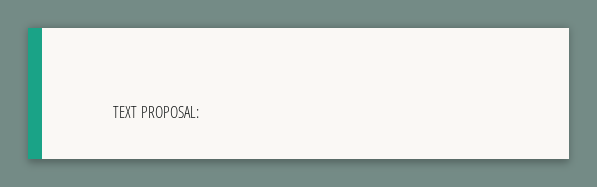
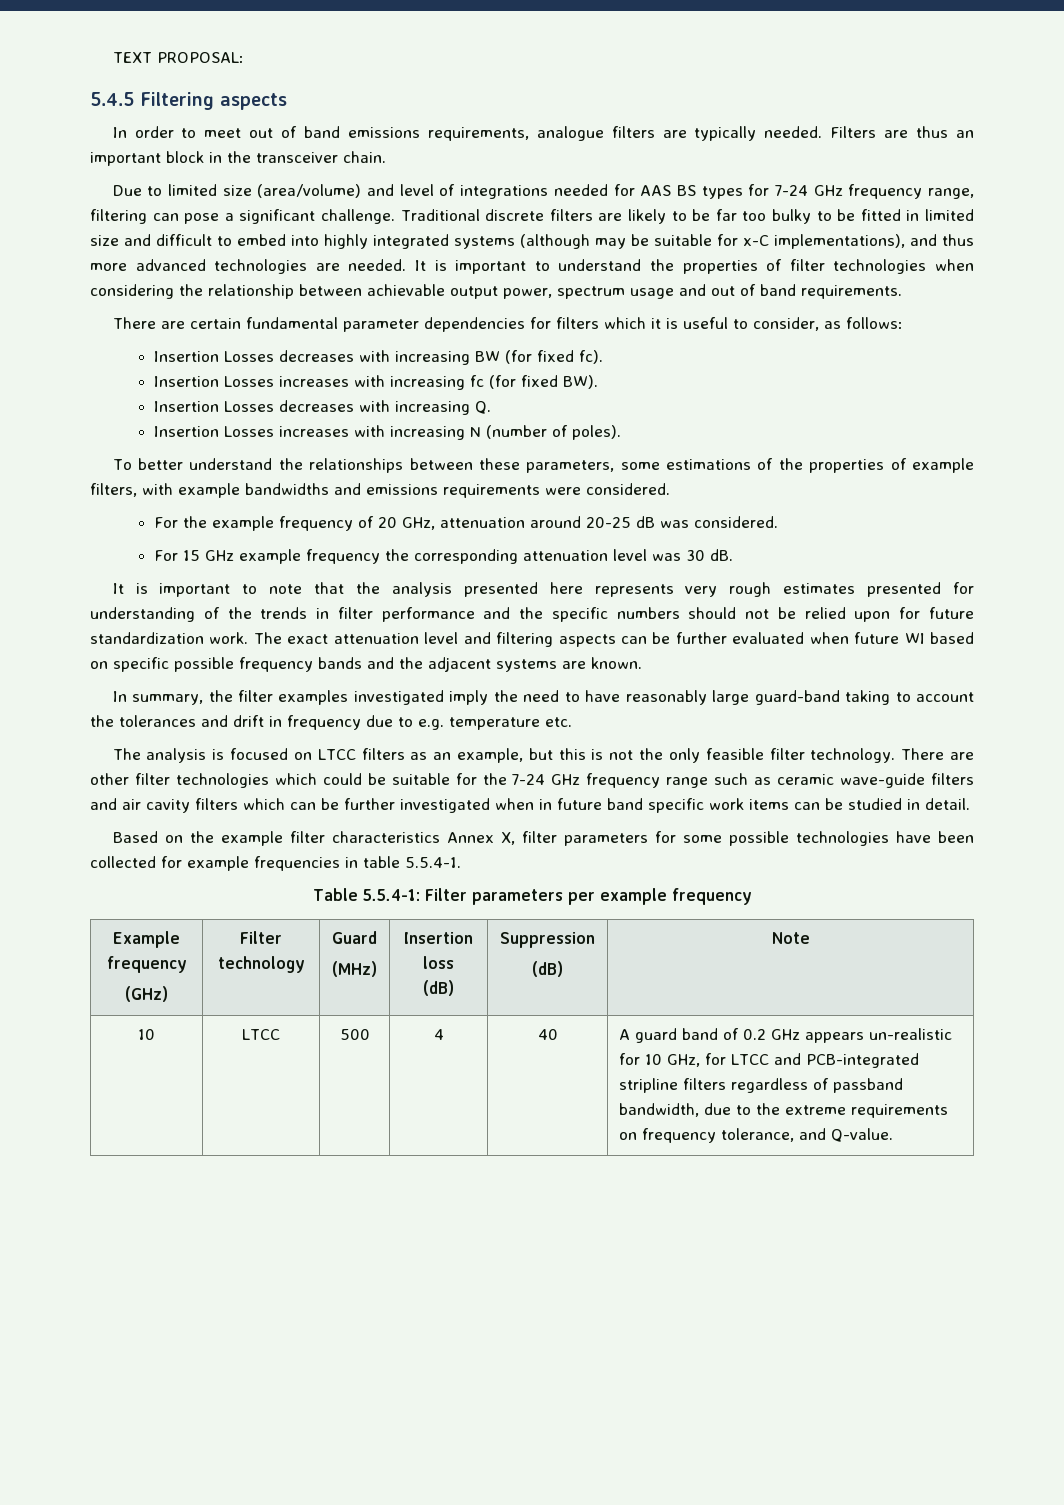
+ 5.4.5 Filtering aspects
+ In order to meet out of band emissions requirements, analogue filters are typically needed. Filters are thus an important block in the transceiver chain.
+ Due to limited size (area/volume) and level of integrations needed for AAS BS types for 7-24 GHz frequency range, filtering can pose a significant challenge. Traditional discrete filters are likely to be far too bulky to be fitted in limited size and difficult to embed into highly integrated systems (although may be suitable for x-C implementations), and thus more advanced technologies are needed. It is important to understand the properties of filter technologies when considering the relationship between achievable output power, spectrum usage and out of band requirements.
+ There are certain fundamental parameter dependencies for filters which it is useful to consider, as follows:
+ Insertion Losses decreases with increasing BW (for fixed fc).
+ Insertion Losses increases with increasing fc (for fixed BW).
+ Insertion Losses decreases with increasing Q.
+ Insertion Losses increases with increasing N (number of poles).
+ To better understand the relationships between these parameters, some estimations of the properties of example filters, with example bandwidths and emissions requirements were considered.
+ For the example frequency of 20 GHz, attenuation around 20-25 dB was considered.
+ For 15 GHz example frequency the corresponding attenuation level was 30 dB.
+ It is important to note that the analysis presented here represents very rough estimates presented for understanding of the trends in filter performance and the specific numbers should not be relied upon for future standardization work. The exact attenuation level and filtering aspects can be further evaluated when future WI based on specific possible frequency bands and the adjacent systems are known.
+ In summary, the filter examples investigated imply the need to have reasonably large guard-band taking to account the tolerances and drift in frequency due to e.g. temperature etc.
+ The analysis is focused on LTCC filters as an example, but this is not the only feasible filter technology. There are other filter technologies which could be suitable for the 7-24 GHz frequency range such as ceramic wave-guide filters and air cavity filters which can be further investigated when in future band specific work items can be studied in detail.
+ Based on the example filter characteristics Annex X, filter parameters for some possible technologies have been collected for example frequencies in table 5.5.4-1.
+ Table 5.5.4-1: Filter parameters per example frequency
+ Example frequency
+ (GHz) | Filter technology | Guard
+ (MHz) | Insertion loss
+ (dB) | Suppression
+ (dB) | Note
+ 10 | LTCC | 500 | 4 | 40 | A guard band of 0.2 GHz appears un-realistic for 10 GHz, for LTCC and PCB-integrated stripline filters regardless of passband bandwidth, due to the extreme requirements on frequency tolerance, and Q-value.

